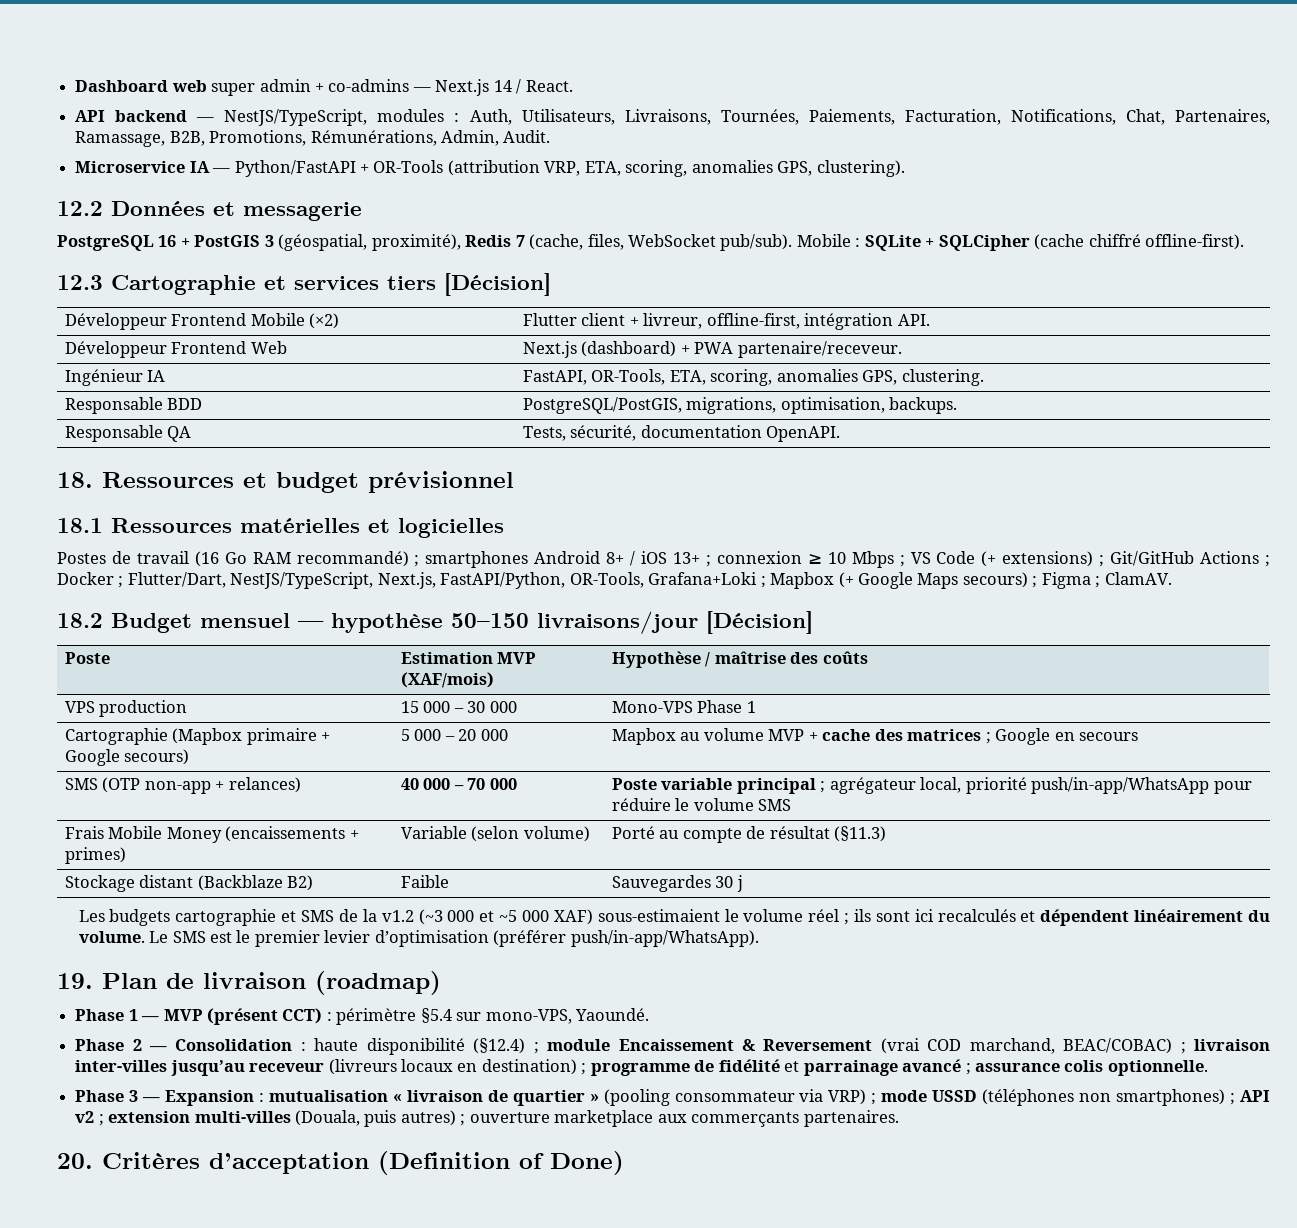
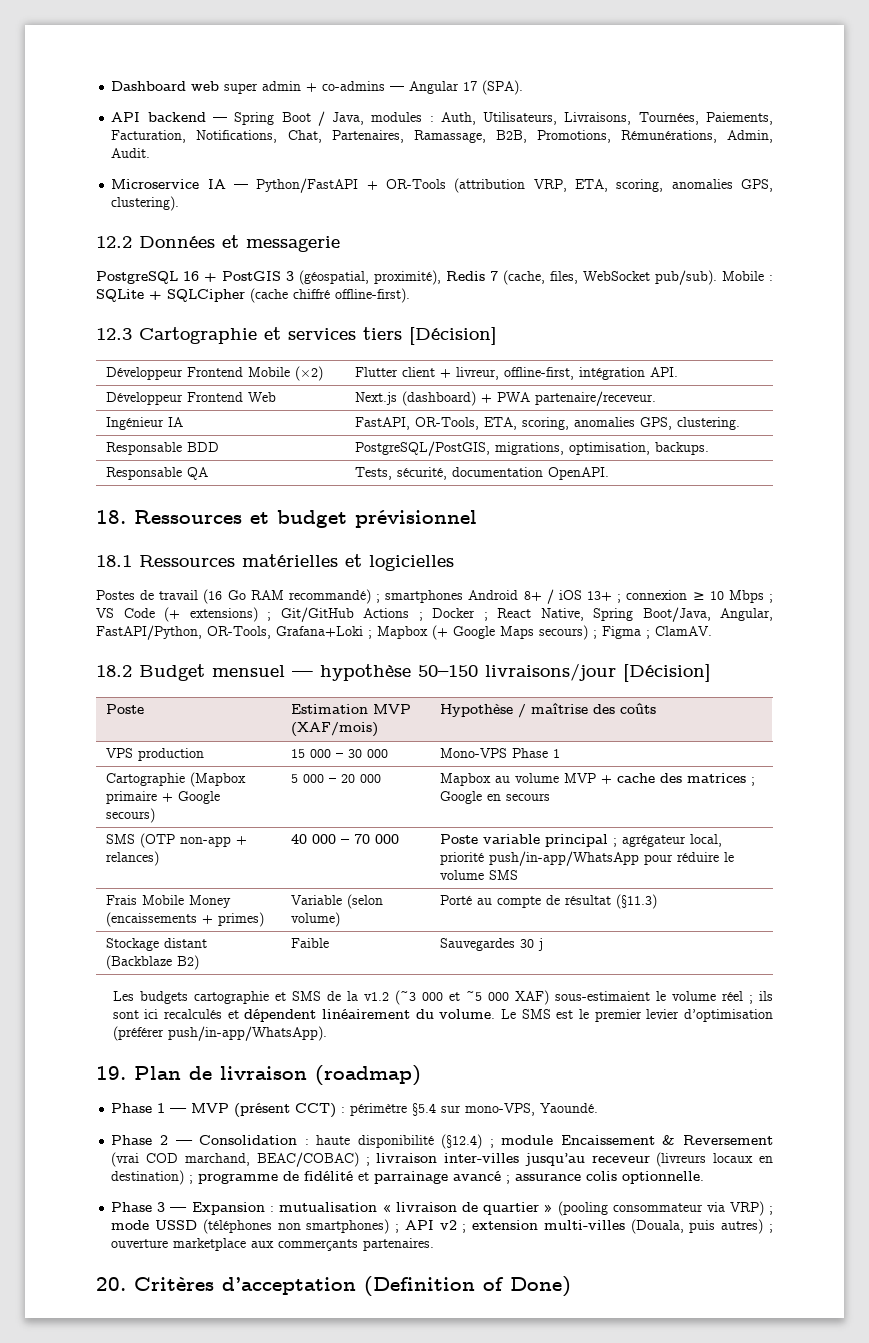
- Dashboard web super admin + co-admins — Next.js 14 / React.
+ Dashboard web super admin + co-admins — Angular 17 (SPA).
- API backend — NestJS/TypeScript, modules : Auth, Utilisateurs, Livraisons, Tournées, Paiements, Facturation, Notifications, Chat, Partenaires, Ramassage, B2B, Promotions, Rémunérations, Admin, Audit.
+ API backend — Spring Boot / Java, modules : Auth, Utilisateurs, Livraisons, Tournées, Paiements, Facturation, Notifications, Chat, Partenaires, Ramassage, B2B, Promotions, Rémunérations, Admin, Audit.
- Postes de travail (16 Go RAM recommandé) ; smartphones Android 8+ / iOS 13+ ; connexion ≥ 10 Mbps ; VS Code (+ extensions) ; Git/GitHub Actions ; Docker ; Flutter/Dart, NestJS/TypeScript, Next.js, FastAPI/Python, OR-Tools, Grafana+Loki ; Mapbox (+ Google Maps secours) ; Figma ; ClamAV.
+ Postes de travail (16 Go RAM recommandé) ; smartphones Android 8+ / iOS 13+ ; connexion ≥ 10 Mbps ; VS Code (+ extensions) ; Git/GitHub Actions ; Docker ; React Native, Spring Boot/Java, Angular, FastAPI/Python, OR-Tools, Grafana+Loki ; Mapbox (+ Google Maps secours) ; Figma ; ClamAV.

